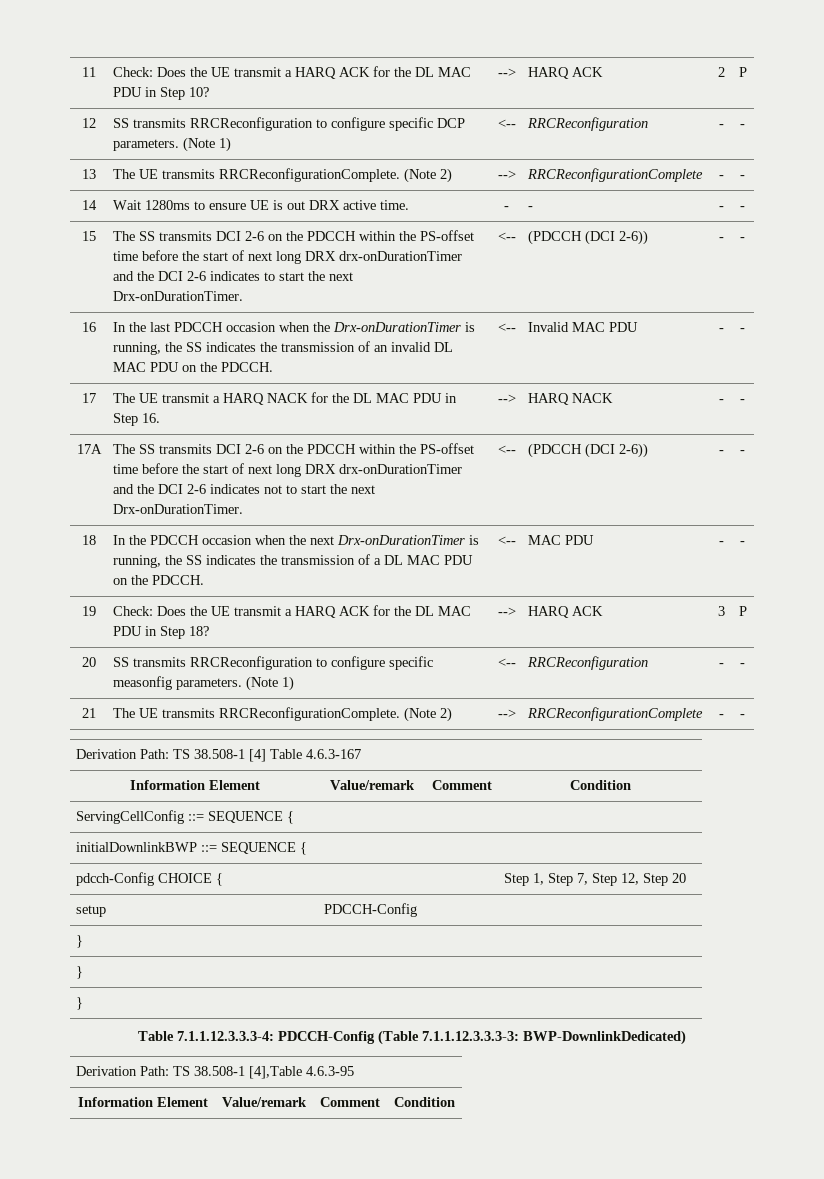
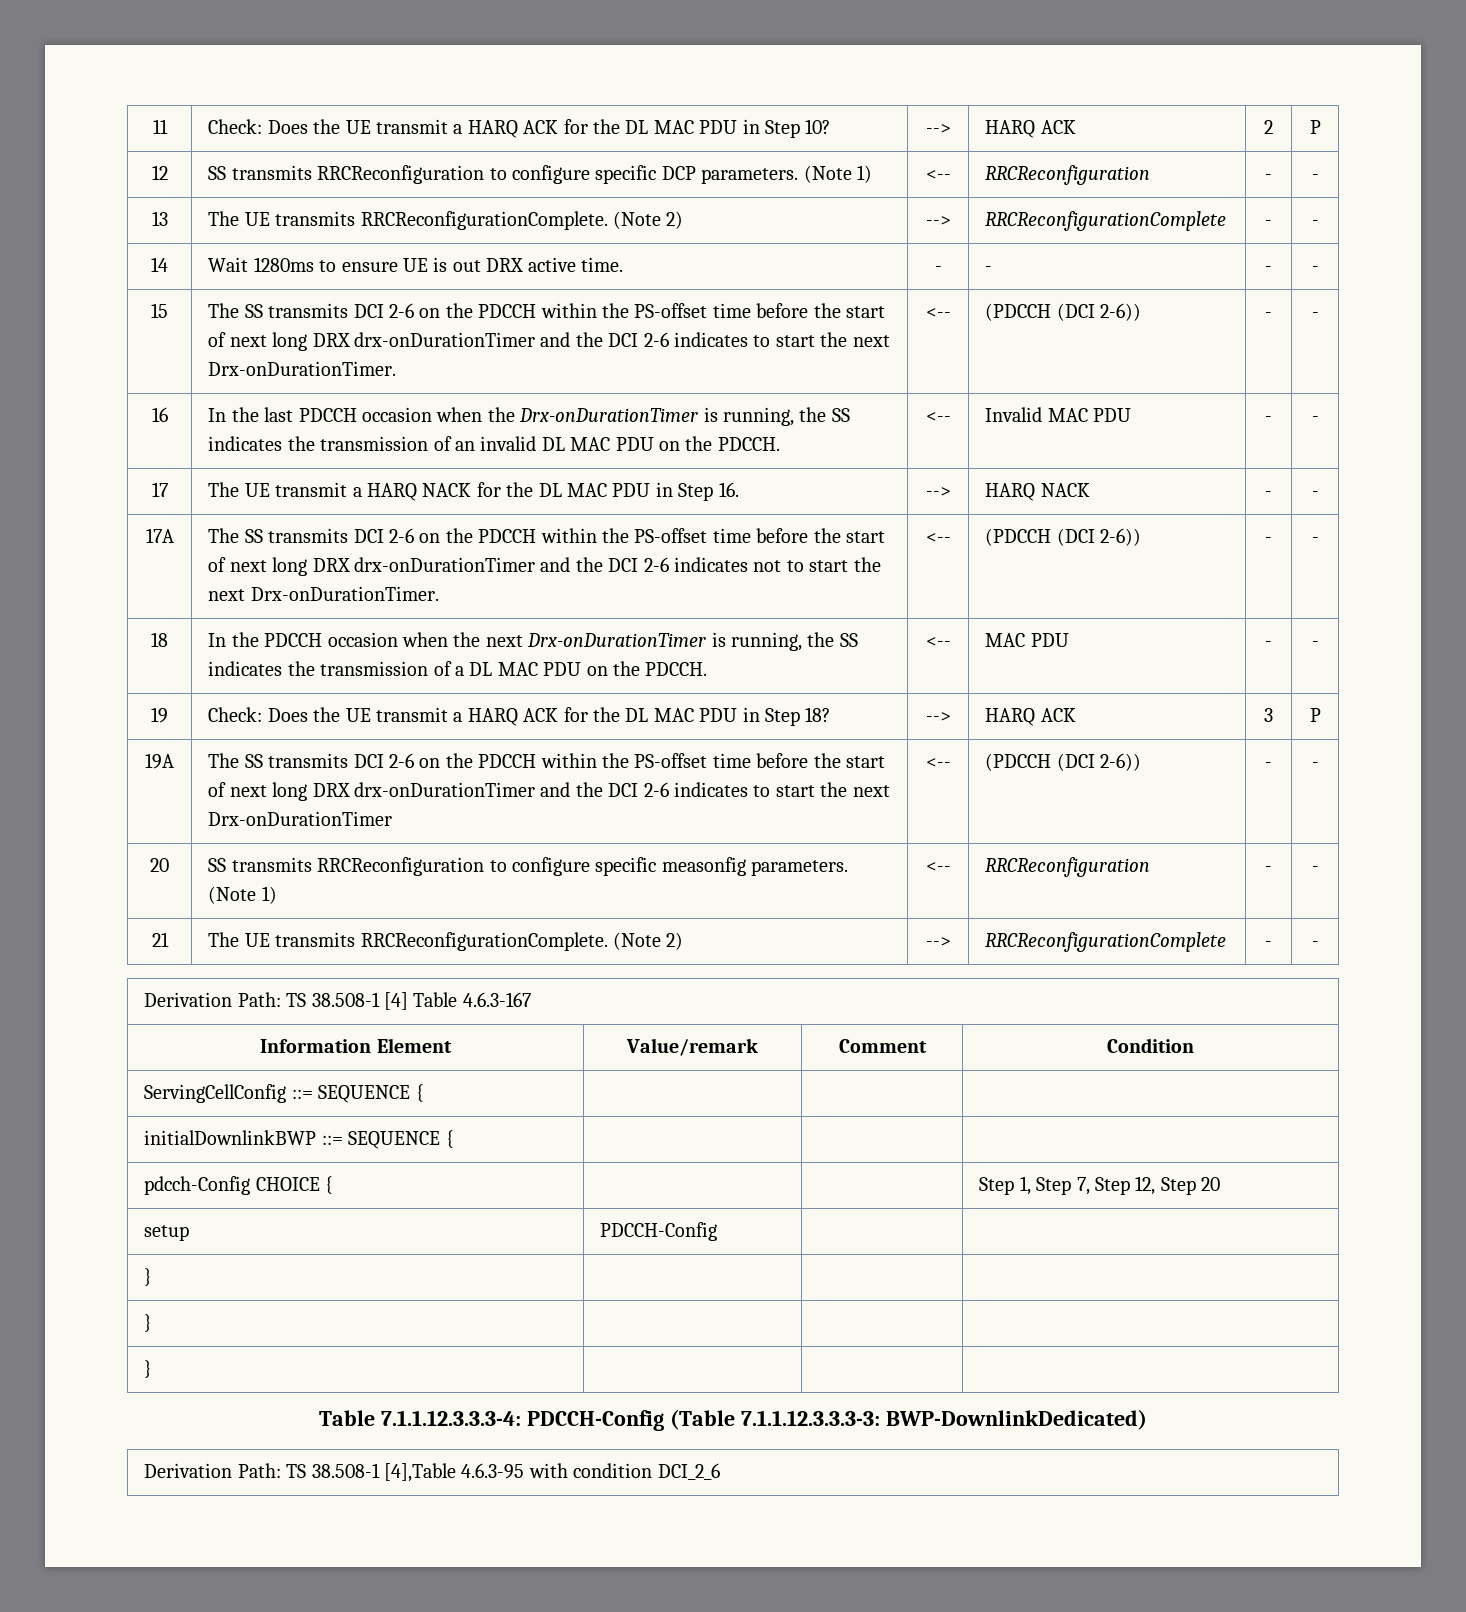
+ 19A | The SS transmits DCI 2-6 on the PDCCH within the PS-offset time before the start of next long DRX drx-onDurationTimer and the DCI 2-6 indicates to start the next Drx-onDurationTimer | <-- | (PDCCH (DCI 2-6)) | - | -
- Derivation Path: TS 38.508-1 [4],Table 4.6.3-95
- Information Element | Value/remark | Comment | Condition
+ Derivation Path: TS 38.508-1 [4],Table 4.6.3-95 with condition DCI_2_6

